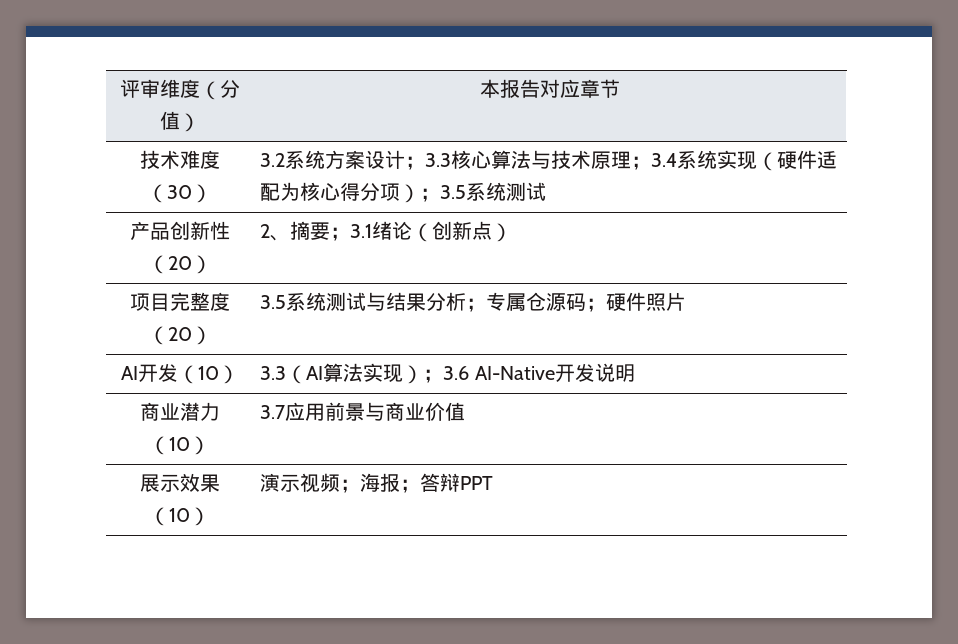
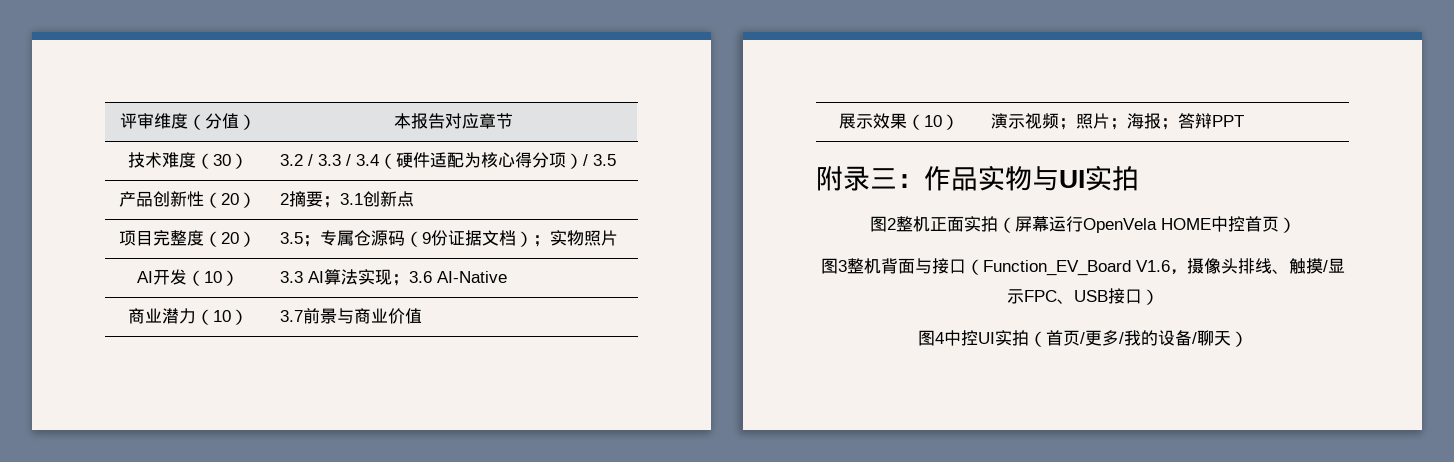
- 技术难度（30） | 3.2系统方案设计；3.3核心算法与技术原理；3.4系统实现（硬件适配为核心得分项）；3.5系统测试
+ 技术难度（30） | 3.2 / 3.3 / 3.4（硬件适配为核心得分项）/ 3.5
- 产品创新性（20） | 2、摘要；3.1绪论（创新点）
+ 产品创新性（20） | 2摘要；3.1创新点
- 项目完整度（20） | 3.5系统测试与结果分析；专属仓源码；硬件照片
+ 项目完整度（20） | 3.5；专属仓源码（9份证据文档）；实物照片
- AI开发（10） | 3.3（AI算法实现）；3.6 AI-Native开发说明
+ AI开发（10） | 3.3 AI算法实现；3.6 AI-Native
- 商业潜力（10） | 3.7应用前景与商业价值
+ 商业潜力（10） | 3.7前景与商业价值
- 展示效果（10） | 演示视频；海报；答辩PPT
+ 展示效果（10） | 演示视频；照片；海报；答辩PPT
+ 附录三：作品实物与UI实拍
+ 图2整机正面实拍（屏幕运行OpenVela HOME中控首页）
+ 图3整机背面与接口（Function_EV_Board V1.6，摄像头排线、触摸/显示FPC、USB接口）
+ 图4中控UI实拍（首页/更多/我的设备/聊天）

